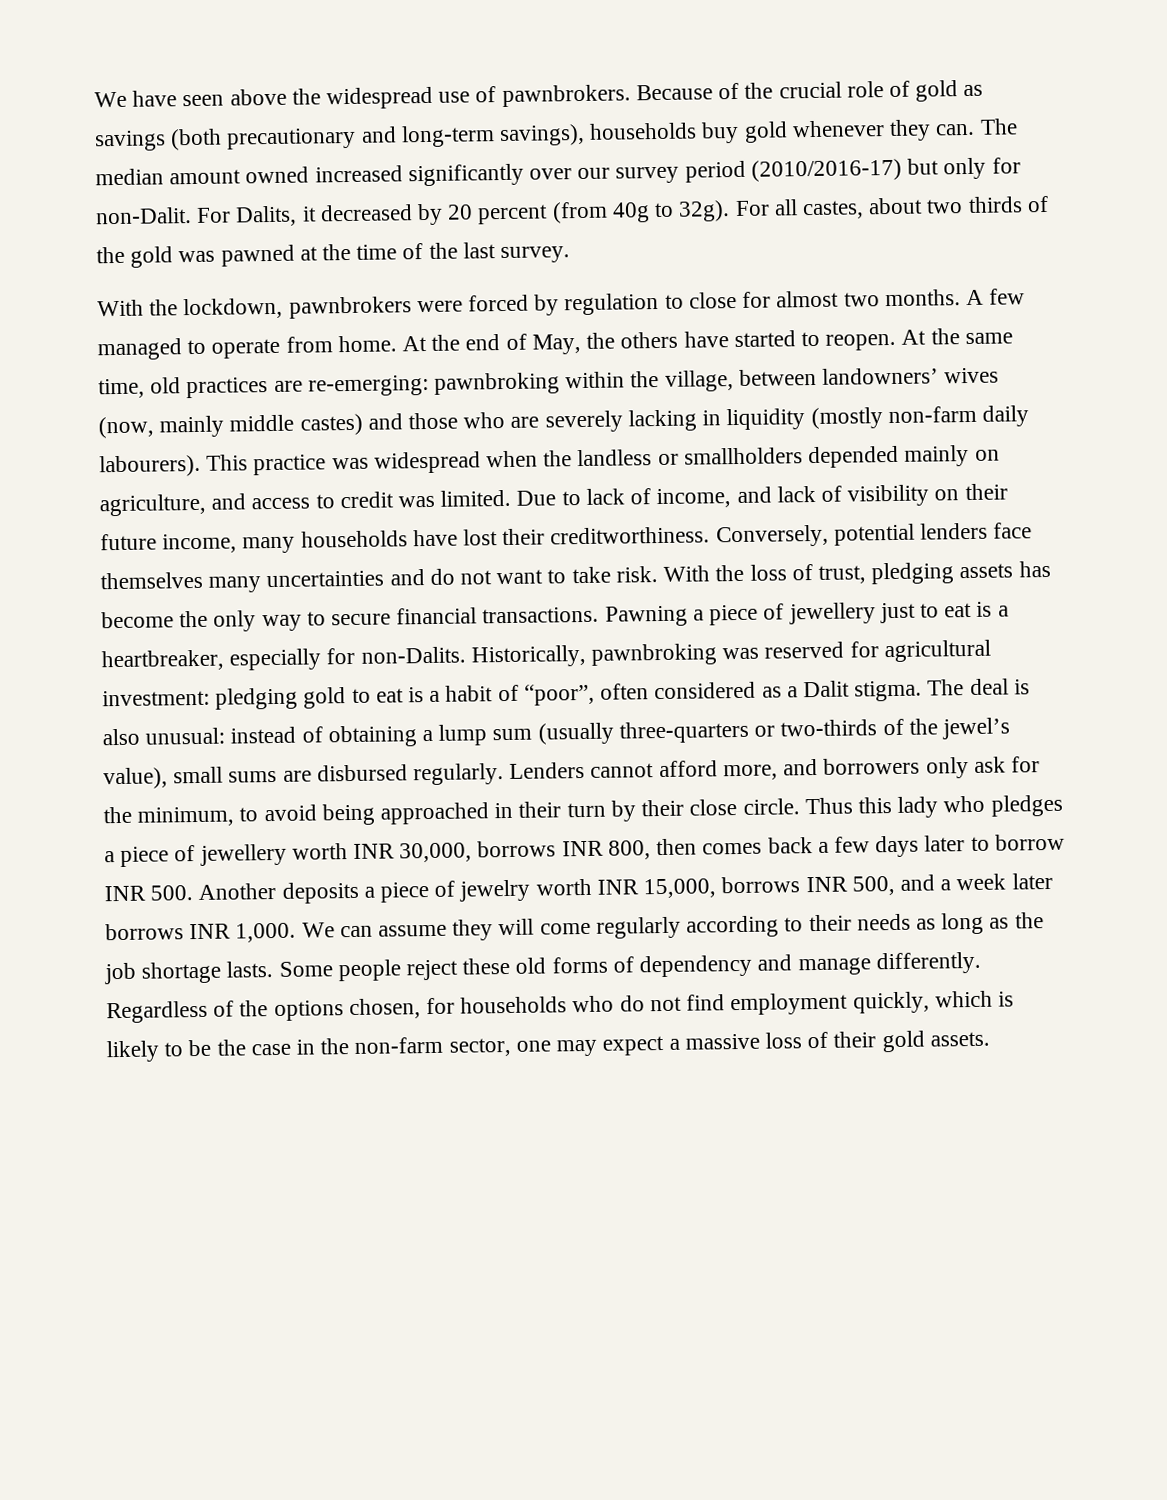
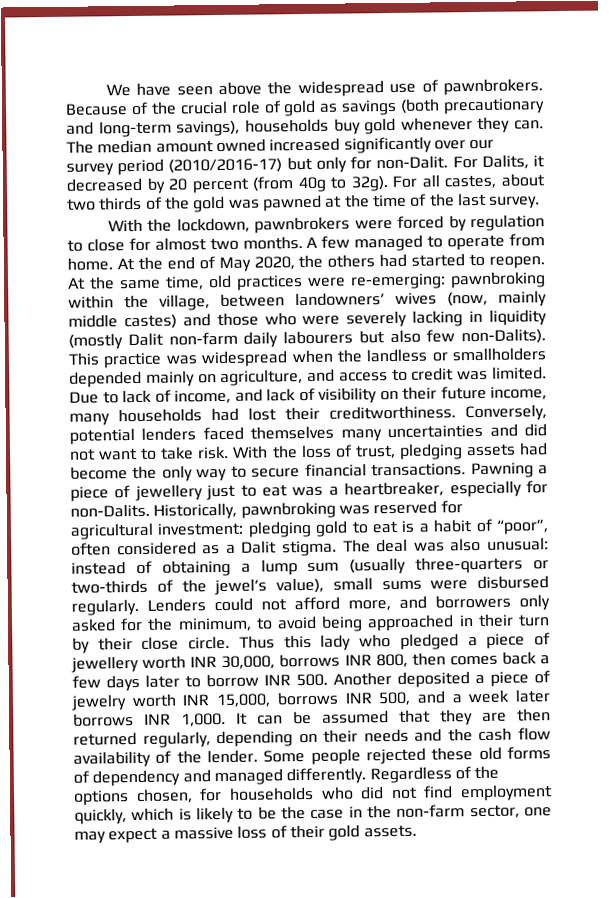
- At the end of May, the others have started to reopen.
+ At the end of May 2020, the others had started to reopen.
- At the same time, old practices are re-emerging: pawnbroking within the village, between landowners’ wives (now, mainly middle castes) and those who are severely lacking in liquidity (mostly non-farm daily labourers).
+ At the same time, old practices were re-emerging: pawnbroking within the village, between landowners’ wives (now, mainly middle castes) and those who were severely lacking in liquidity (mostly Dalit non-farm daily labourers but also few non-Dalits).
- Due to lack of income, and lack of visibility on their future income, many households have lost their creditworthiness.
+ Due to lack of income, and lack of visibility on their future income, many households had lost their creditworthiness.
- Conversely, potential lenders face themselves many uncertainties and do not want to take risk.
+ Conversely, potential lenders faced themselves many uncertainties and did not want to take risk.
- With the loss of trust, pledging assets has become the only way to secure financial transactions.
+ With the loss of trust, pledging assets had become the only way to secure financial transactions.
- Pawning a piece of jewellery just to eat is a heartbreaker, especially for non-Dalits.
+ Pawning a piece of jewellery just to eat was a heartbreaker, especially for non-Dalits.
- The deal is also unusual: instead of obtaining a lump sum (usually three-quarters or two-thirds of the jewel’s value), small sums are disbursed regularly.
+ The deal was also unusual: instead of obtaining a lump sum (usually three-quarters or two-thirds of the jewel’s value), small sums were disbursed regularly.
- Lenders cannot afford more, and borrowers only ask for the minimum, to avoid being approached in their turn by their close circle.
+ Lenders could not afford more, and borrowers only asked for the minimum, to avoid being approached in their turn by their close circle.
- Thus this lady who pledges a piece of jewellery worth INR 30,000, borrows INR 800, then comes back a few days later to borrow INR 500. Another deposits a piece of jewelry worth INR 15,000, borrows INR 500, and a week later borrows INR 1,000.
+ Thus this lady who pledged a piece of jewellery worth INR 30,000, borrows INR 800, then comes back a few days later to borrow INR 500. Another deposited a piece of jewelry worth INR 15,000, borrows INR 500, and a week later borrows INR 1,000.
- We can assume they will come regularly according to their needs as long as the job shortage lasts.
+ It can be assumed that they are then returned regularly, depending on their needs and the cash flow availability of the lender.
- Some people reject these old forms of dependency and manage differently.
+ Some people rejected these old forms of dependency and managed differently.
- Regardless of the options chosen, for households who do not find employment quickly, which is likely to be the case in the non-farm sector, one may expect a massive loss of their gold assets.
+ Regardless of the options chosen, for households who did not find employment quickly, which is likely to be the case in the non-farm sector, one may expect a massive loss of their gold assets.

